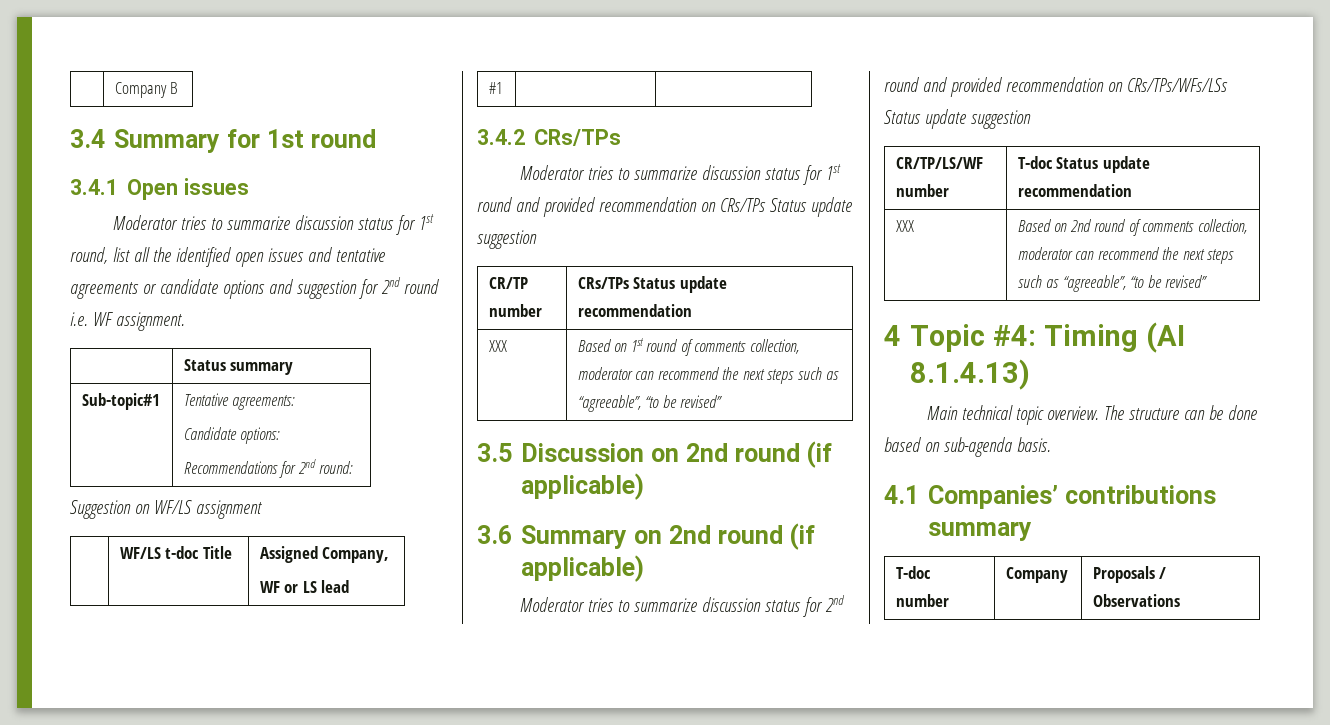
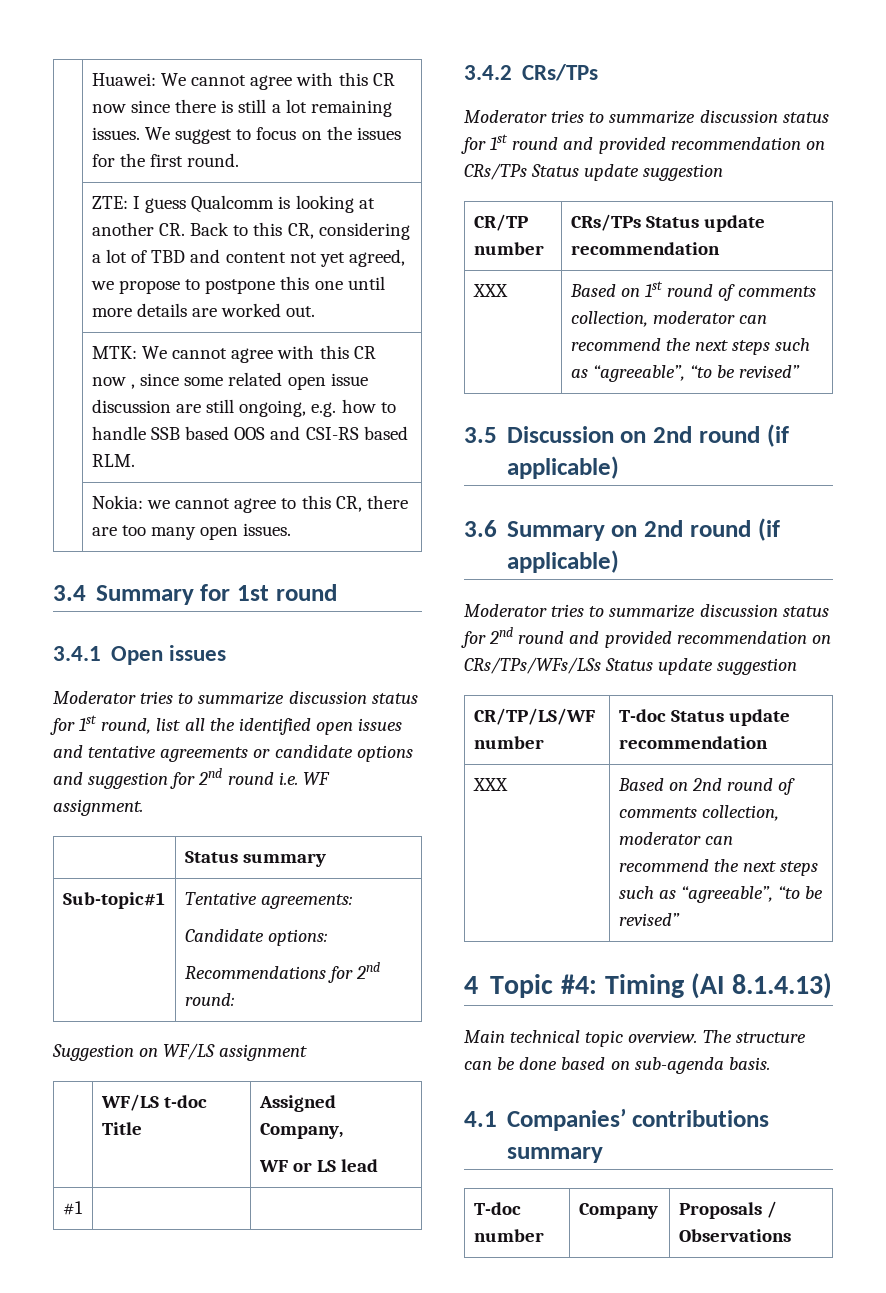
- | Company B
+ | Huawei: We cannot agree with this CR now since there is still a lot remaining issues. We suggest to focus on the issues for the first round.
+ | ZTE: I guess Qualcomm is looking at another CR. Back to this CR, considering a lot of TBD and content not yet agreed, we propose to postpone this one until more details are worked out.
+ | MTK: We cannot agree with this CR now , since some related open issue discussion are still ongoing, e.g. how to handle SSB based OOS and CSI-RS based RLM.
+ | Nokia: we cannot agree to this CR, there are too many open issues.

